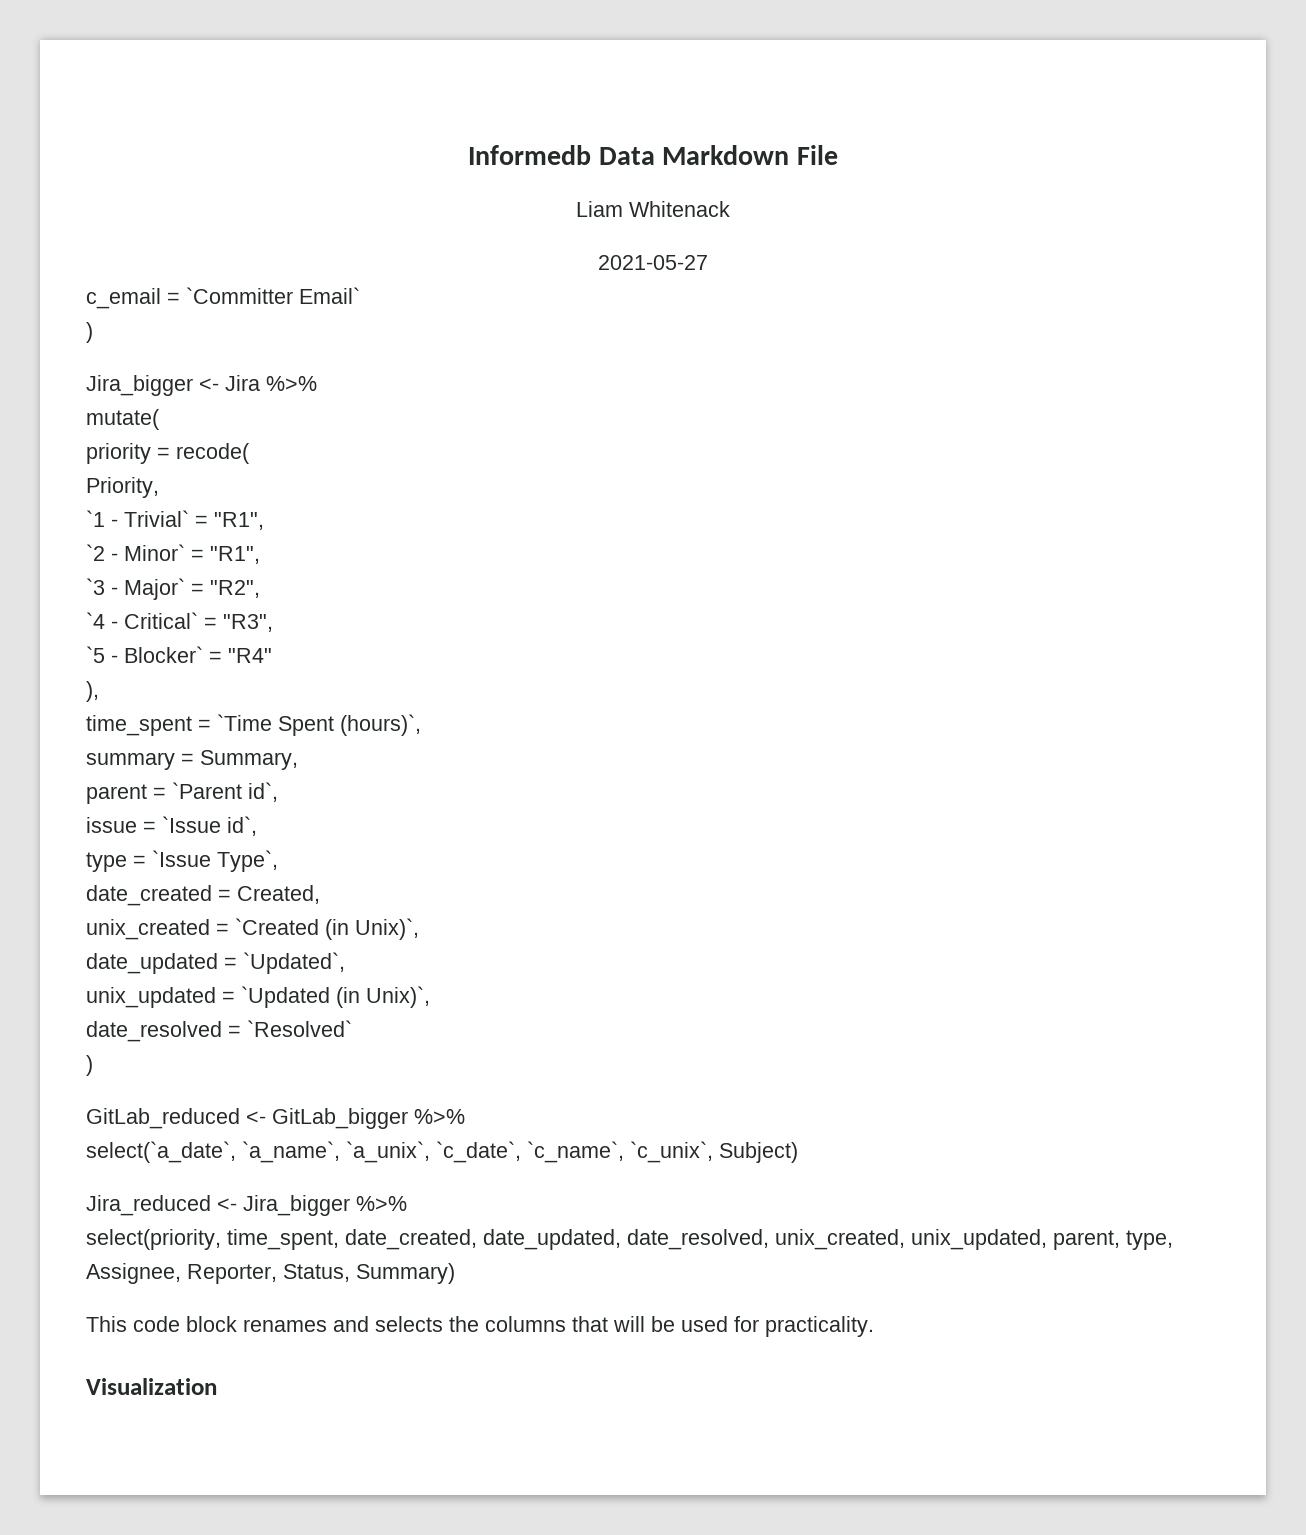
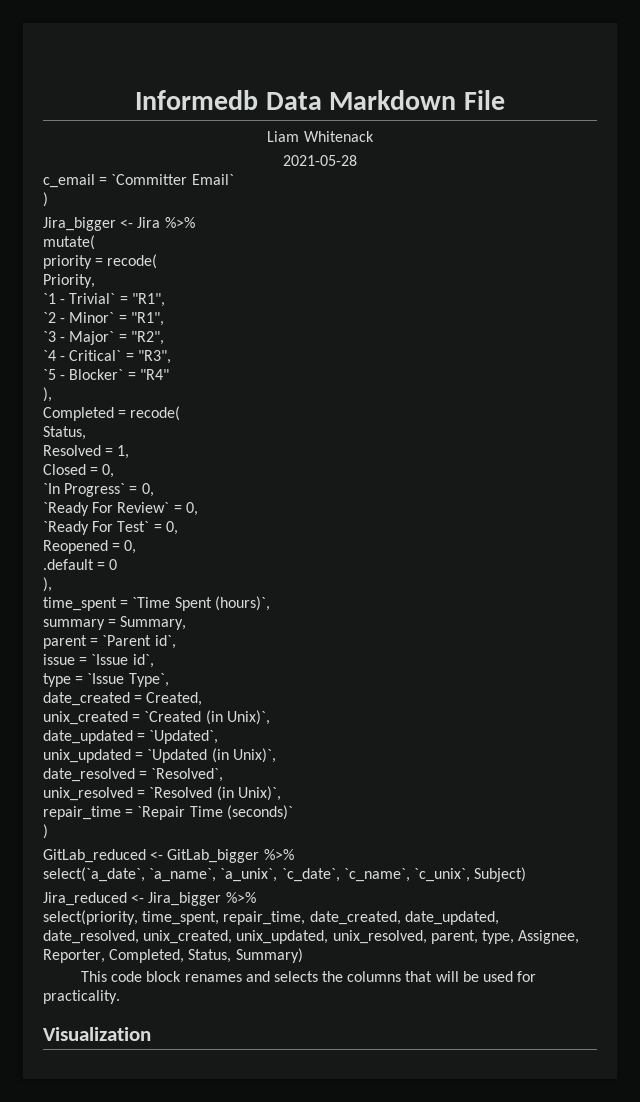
- 2021-05-27
+ 2021-05-28
+ Completed = recode(
+ Status,
+ Resolved = 1,
+ Closed = 0,
+ `In Progress` = 0,
+ `Ready For Review` = 0,
+ `Ready For Test` = 0,
+ Reopened = 0,
+ .default = 0
+ ),
- date_resolved = `Resolved`
+ date_resolved = `Resolved`,
+ unix_resolved = `Resolved (in Unix)`,
+ repair_time = `Repair Time (seconds)`
- select(priority, time_spent, date_created, date_updated, date_resolved, unix_created, unix_updated, parent, type, Assignee, Reporter, Status, Summary)
+ select(priority, time_spent, repair_time, date_created, date_updated, date_resolved, unix_created, unix_updated, unix_resolved, parent, type, Assignee, Reporter, Completed, Status, Summary)

